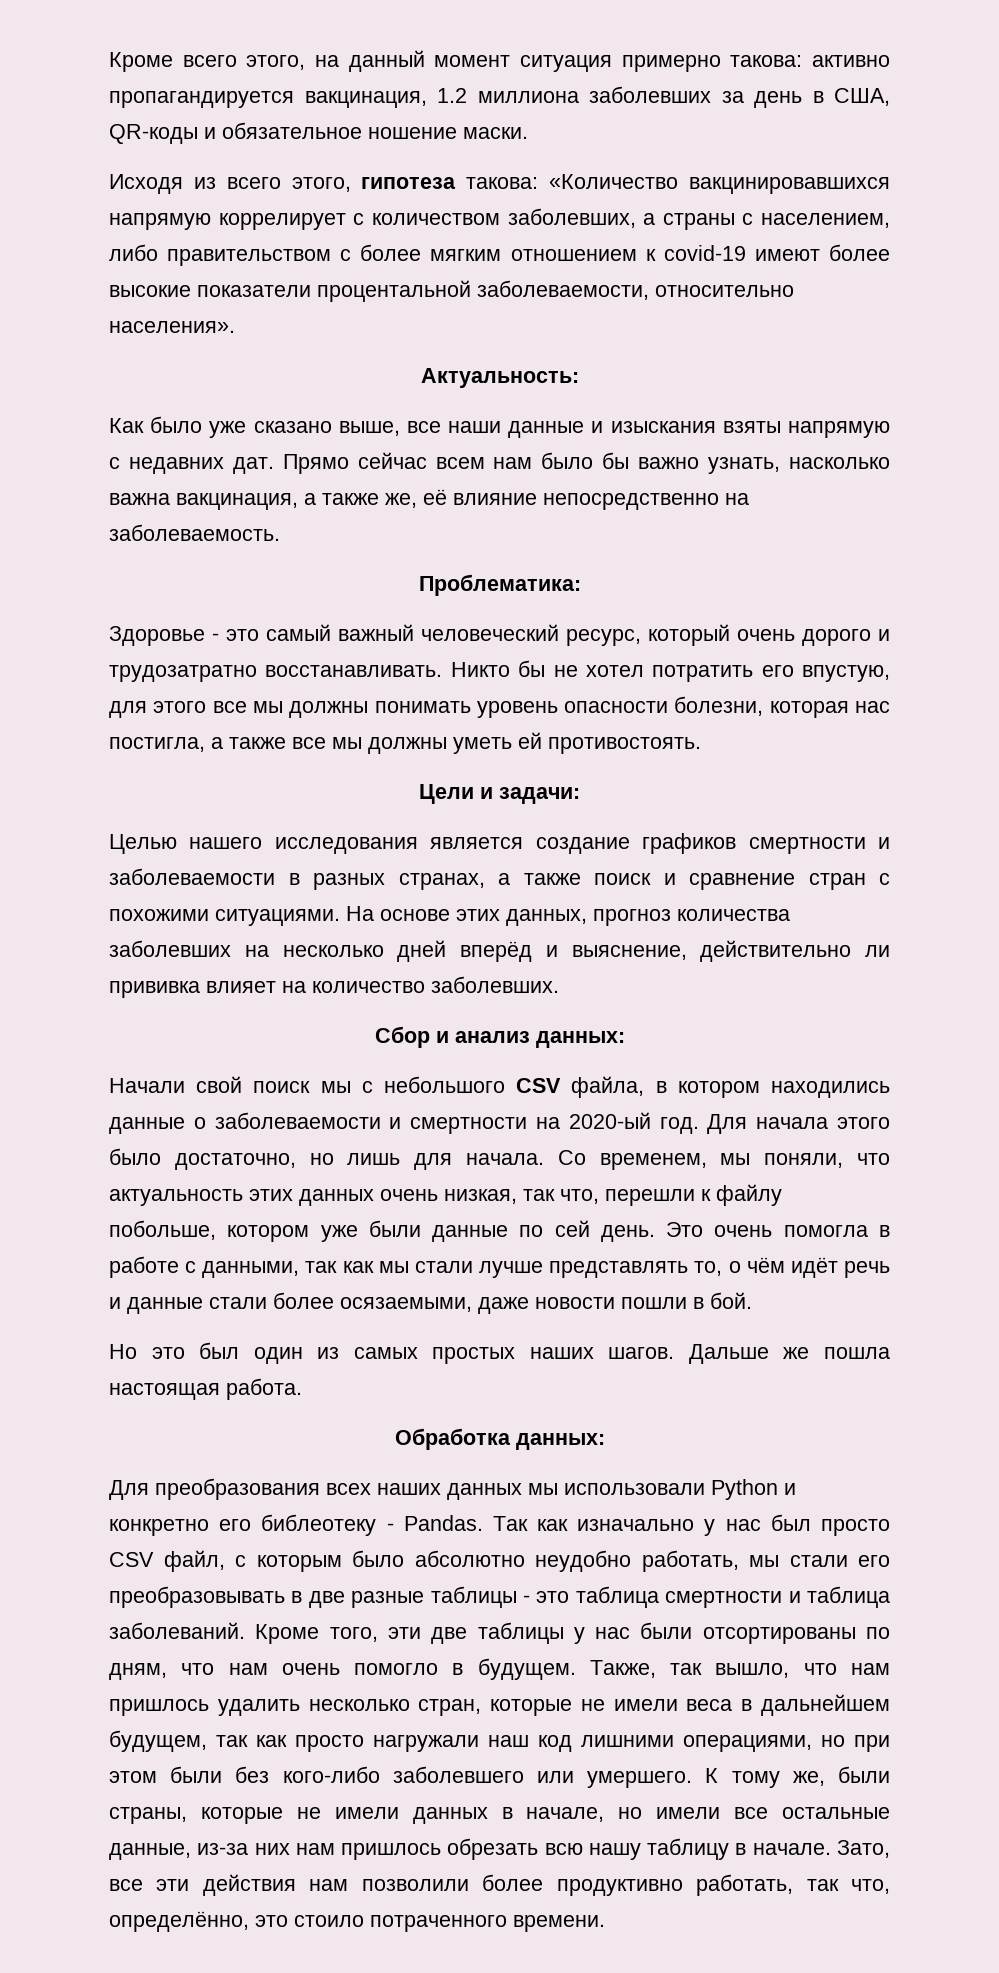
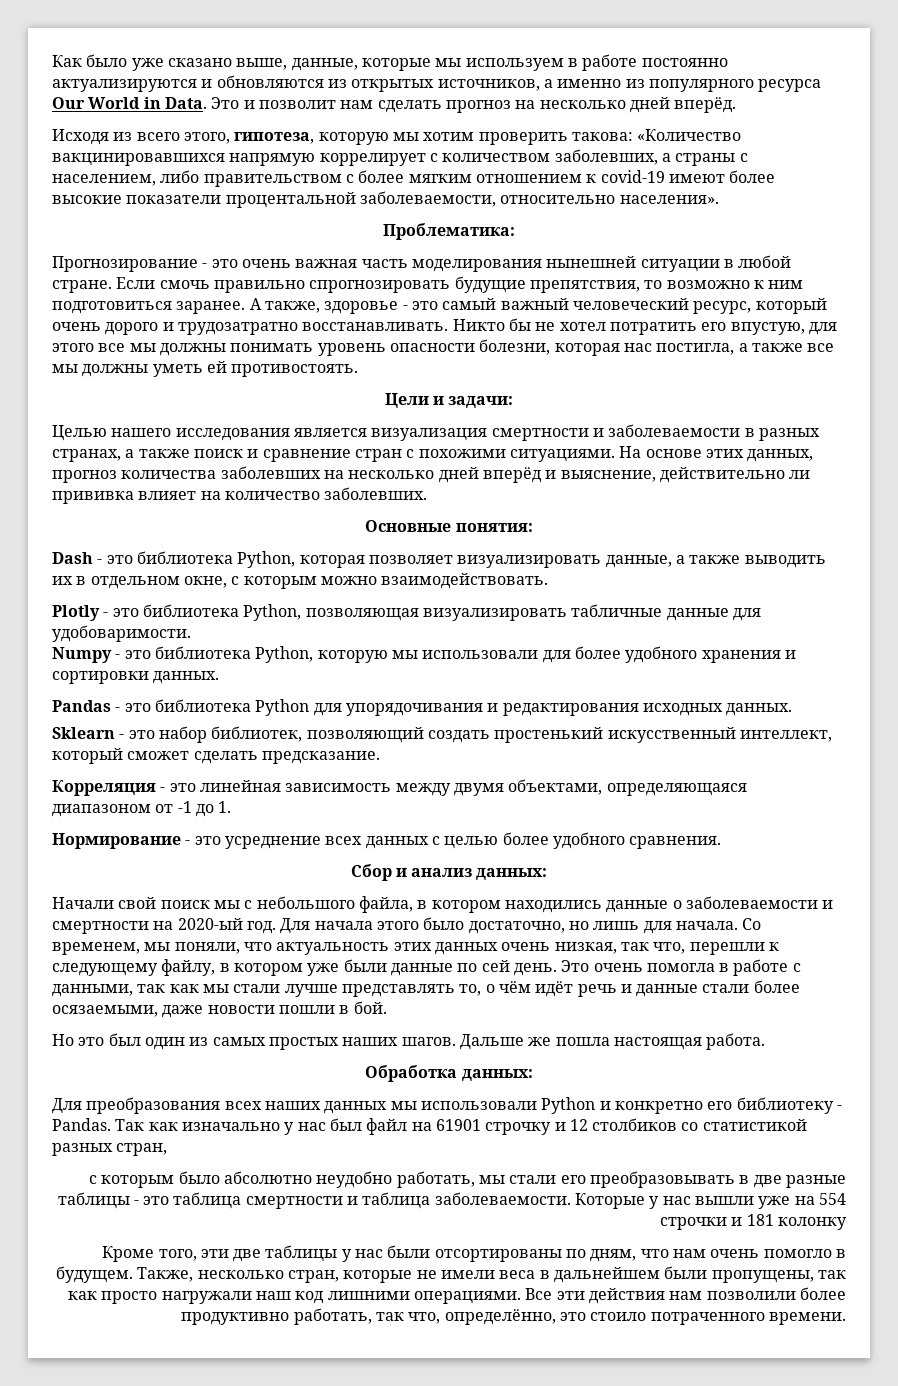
- Кроме всего этого, на данный момент ситуация примерно такова: активно пропагандируется вакцинация, 1.2 миллиона заболевших за день в США, QR-коды и обязательное ношение маски.
+ Как было уже сказано выше, данные, которые мы используем в работе постоянно актуализируются и обновляются из открытых источников, а именно из популярного ресурса Our World in Data. Это и позволит нам сделать прогноз на несколько дней вперёд.
- Исходя из всего этого, гипотеза такова: «Количество вакцинировавшихся напрямую коррелирует с количеством заболевших, а страны с населением, либо правительством с более мягким отношением к covid-19 имеют более высокие показатели процентальной заболеваемости, относительно населения».
+ Исходя из всего этого, гипотеза, которую мы хотим проверить такова: «Количество вакцинировавшихся напрямую коррелирует с количеством заболевших, а страны с населением, либо правительством с более мягким отношением к covid-19 имеют более высокие показатели процентальной заболеваемости, относительно населения».
- Актуальность:
- Как было уже сказано выше, все наши данные и изыскания взяты напрямую с недавних дат. Прямо сейчас всем нам было бы важно узнать, насколько важна вакцинация, а также же, её влияние непосредственно на заболеваемость.
  Проблематика:
- Здоровье - это самый важный человеческий ресурс, который очень дорого и трудозатратно восстанавливать.
+ Прогнозирование - это очень важная часть моделирования нынешней ситуации в любой стране. Если смочь правильно спрогнозировать будущие препятствия, то возможно к ним подготовиться заранее. А также, здоровье - это самый важный человеческий ресурс, который очень дорого и трудозатратно восстанавливать.
- Целью нашего исследования является создание графиков смертности и заболеваемости в разных странах, а также поиск и сравнение стран с похожими ситуациями.
+ Целью нашего исследования является визуализация смертности и заболеваемости в разных странах, а также поиск и сравнение стран с похожими ситуациями.
+ Основные понятия:
+ Dash - это библиотека Python, которая позволяет визуализировать данные, а также выводить их в отдельном окне, с которым можно взаимодействовать.
+ Plotly - это библиотека Python, позволяющая визуализировать табличные данные для удобоваримости.
+ Numpy - это библиотека Python, которую мы использовали для более удобного хранения и сортировки данных.
+ Pandas - это библиотека Python для упорядочивания и редактирования исходных данных.
+ Sklearn - это набор библиотек, позволяющий создать простенький искусственный интеллект, который сможет сделать предсказание.
+ Корреляция - это линейная зависимость между двумя объектами, определяющаяся диапазоном от -1 до 1.
+ Нормирование - это усреднение всех данных с целью более удобного сравнения.
- Начали свой поиск мы с небольшого CSV файла, в котором находились данные о заболеваемости и смертности на 2020-ый год.
+ Начали свой поиск мы с небольшого файла, в котором находились данные о заболеваемости и смертности на 2020-ый год.
- Со временем, мы поняли, что актуальность этих данных очень низкая, так что, перешли к файлу побольше, котором уже были данные по сей день.
+ Со временем, мы поняли, что актуальность этих данных очень низкая, так что, перешли к следующему файлу, в котором уже были данные по сей день.
- Для преобразования всех наших данных мы использовали Python и конкретно его библеотеку - Pandas.
+ Для преобразования всех наших данных мы использовали Python и конкретно его библиотеку - Pandas.
- Так как изначально у нас был просто CSV файл, с которым было абсолютно неудобно работать, мы стали его преобразовывать в две разные таблицы - это таблица смертности и таблица заболеваний. Кроме того, эти две таблицы у нас были отсортированы по дням, что нам очень помогло в будущем.
+ Так как изначально у нас был файл на 61901 строчку и 12 столбиков со статистикой разных стран,
+ с которым было абсолютно неудобно работать, мы стали его преобразовывать в две разные таблицы - это таблица смертности и таблица заболеваемости. Которые у нас вышли уже на 554 строчки и 181 колонку
+ Кроме того, эти две таблицы у нас были отсортированы по дням, что нам очень помогло в будущем.
- Также, так вышло, что нам пришлось удалить несколько стран, которые не имели веса в дальнейшем будущем, так как просто нагружали наш код лишними операциями, но при этом были без кого-либо заболевшего или умершего. К тому же, были страны, которые не имели данных в начале, но имели все остальные данные, из-за них нам пришлось обрезать всю нашу таблицу в начале. Зато, все эти действия нам позволили более продуктивно работать, так что, определённо, это стоило потраченного времени.
+ Также, несколько стран, которые не имели веса в дальнейшем были пропущены, так как просто нагружали наш код лишними операциями. Все эти действия нам позволили более продуктивно работать, так что, определённо, это стоило потраченного времени.

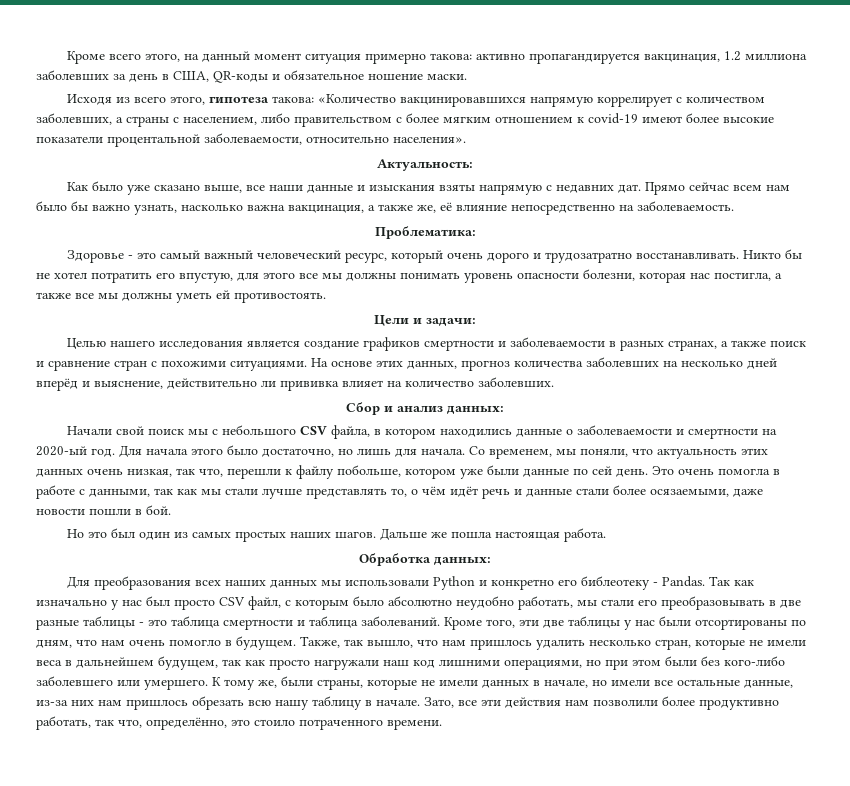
- Как было уже сказано выше, данные, которые мы используем в работе постоянно актуализируются и обновляются из открытых источников, а именно из популярного ресурса Our World in Data. Это и позволит нам сделать прогноз на несколько дней вперёд.
+ Кроме всего этого, на данный момент ситуация примерно такова: активно пропагандируется вакцинация, 1.2 миллиона заболевших за день в США, QR-коды и обязательное ношение маски.
- Исходя из всего этого, гипотеза, которую мы хотим проверить такова: «Количество вакцинировавшихся напрямую коррелирует с количеством заболевших, а страны с населением, либо правительством с более мягким отношением к covid-19 имеют более высокие показатели процентальной заболеваемости, относительно населения».
+ Исходя из всего этого, гипотеза такова: «Количество вакцинировавшихся напрямую коррелирует с количеством заболевших, а страны с населением, либо правительством с более мягким отношением к covid-19 имеют более высокие показатели процентальной заболеваемости, относительно населения».
+ Актуальность:
+ Как было уже сказано выше, все наши данные и изыскания взяты напрямую с недавних дат. Прямо сейчас всем нам было бы важно узнать, насколько важна вакцинация, а также же, её влияние непосредственно на заболеваемость.
  Проблематика:
- Прогнозирование - это очень важная часть моделирования нынешней ситуации в любой стране. Если смочь правильно спрогнозировать будущие препятствия, то возможно к ним подготовиться заранее. А также, здоровье - это самый важный человеческий ресурс, который очень дорого и трудозатратно восстанавливать.
+ Здоровье - это самый важный человеческий ресурс, который очень дорого и трудозатратно восстанавливать.
- Целью нашего исследования является визуализация смертности и заболеваемости в разных странах, а также поиск и сравнение стран с похожими ситуациями.
+ Целью нашего исследования является создание графиков смертности и заболеваемости в разных странах, а также поиск и сравнение стран с похожими ситуациями.
- Основные понятия:
- Dash - это библиотека Python, которая позволяет визуализировать данные, а также выводить их в отдельном окне, с которым можно взаимодействовать.
- Plotly - это библиотека Python, позволяющая визуализировать табличные данные для удобоваримости.
- Numpy - это библиотека Python, которую мы использовали для более удобного хранения и сортировки данных.
- Pandas - это библиотека Python для упорядочивания и редактирования исходных данных.
- Sklearn - это набор библиотек, позволяющий создать простенький искусственный интеллект, который сможет сделать предсказание.
- Корреляция - это линейная зависимость между двумя объектами, определяющаяся диапазоном от -1 до 1.
- Нормирование - это усреднение всех данных с целью более удобного сравнения.
- Начали свой поиск мы с небольшого файла, в котором находились данные о заболеваемости и смертности на 2020-ый год.
+ Начали свой поиск мы с небольшого CSV файла, в котором находились данные о заболеваемости и смертности на 2020-ый год.
- Со временем, мы поняли, что актуальность этих данных очень низкая, так что, перешли к следующему файлу, в котором уже были данные по сей день.
+ Со временем, мы поняли, что актуальность этих данных очень низкая, так что, перешли к файлу побольше, котором уже были данные по сей день.
- Для преобразования всех наших данных мы использовали Python и конкретно его библиотеку - Pandas.
+ Для преобразования всех наших данных мы использовали Python и конкретно его библеотеку - Pandas.
- Так как изначально у нас был файл на 61901 строчку и 12 столбиков со статистикой разных стран,
- с которым было абсолютно неудобно работать, мы стали его преобразовывать в две разные таблицы - это таблица смертности и таблица заболеваемости. Которые у нас вышли уже на 554 строчки и 181 колонку
- Кроме того, эти две таблицы у нас были отсортированы по дням, что нам очень помогло в будущем.
+ Так как изначально у нас был просто CSV файл, с которым было абсолютно неудобно работать, мы стали его преобразовывать в две разные таблицы - это таблица смертности и таблица заболеваний. Кроме того, эти две таблицы у нас были отсортированы по дням, что нам очень помогло в будущем.
- Также, несколько стран, которые не имели веса в дальнейшем были пропущены, так как просто нагружали наш код лишними операциями. Все эти действия нам позволили более продуктивно работать, так что, определённо, это стоило потраченного времени.
+ Также, так вышло, что нам пришлось удалить несколько стран, которые не имели веса в дальнейшем будущем, так как просто нагружали наш код лишними операциями, но при этом были без кого-либо заболевшего или умершего. К тому же, были страны, которые не имели данных в начале, но имели все остальные данные, из-за них нам пришлось обрезать всю нашу таблицу в начале. Зато, все эти действия нам позволили более продуктивно работать, так что, определённо, это стоило потраченного времени.

